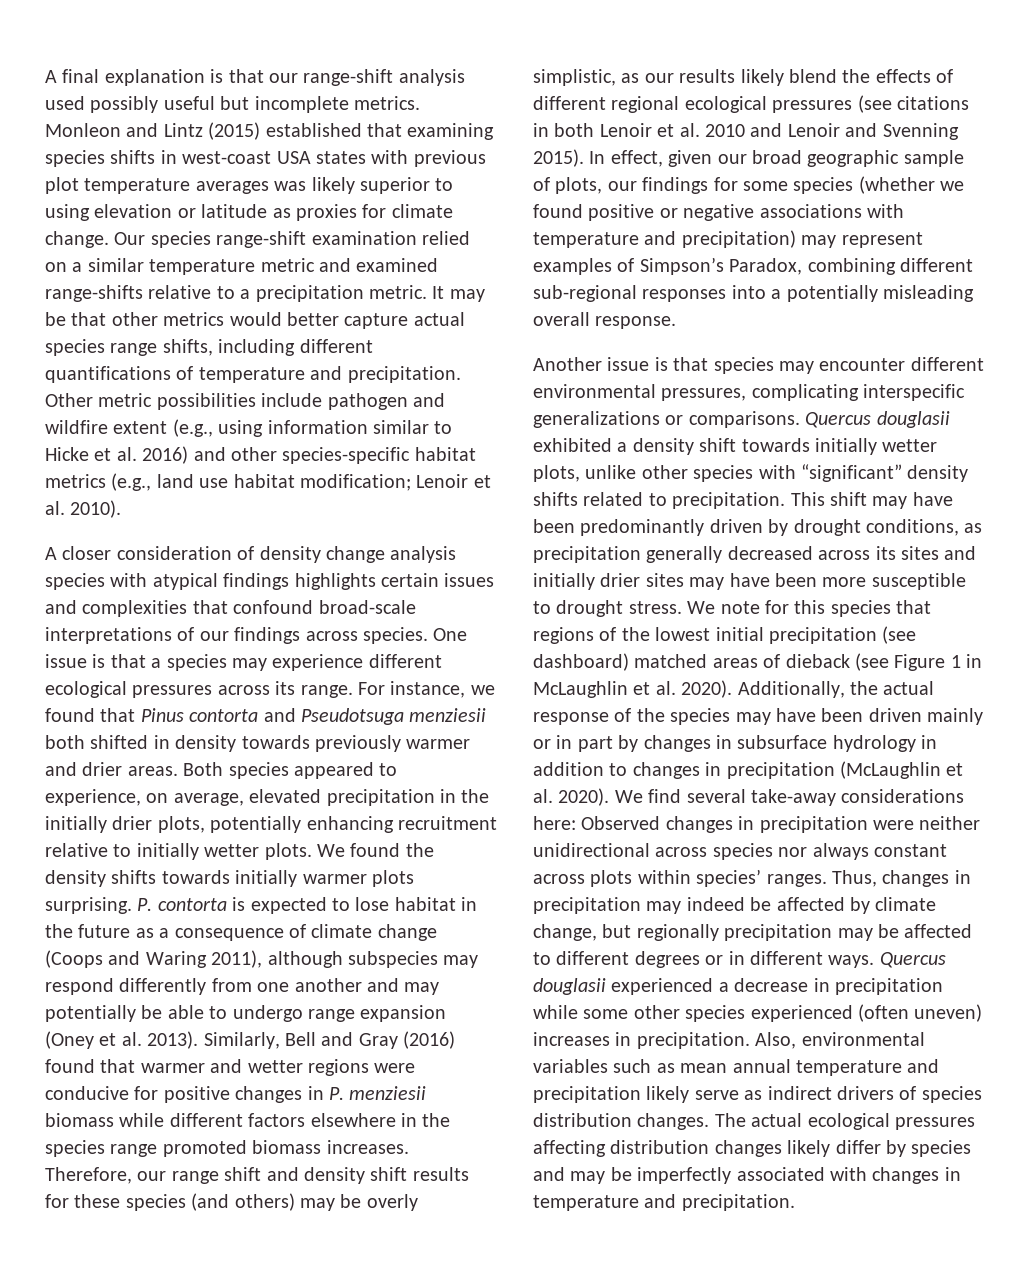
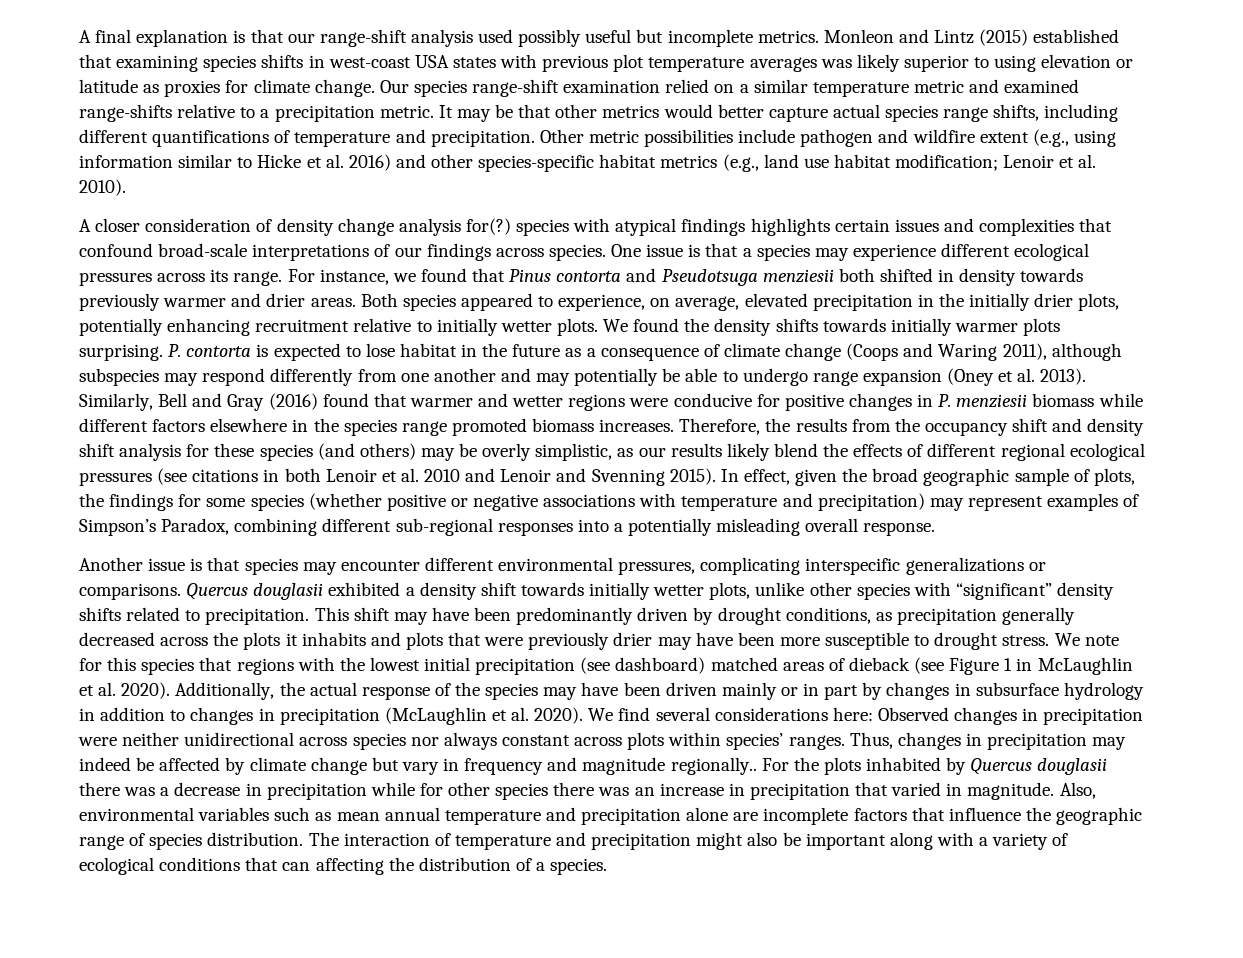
- A closer consideration of density change analysis species with atypical findings highlights certain issues and complexities that confound broad-scale interpretations of our findings across species.
+ A closer consideration of density change analysis for(?) species with atypical findings highlights certain issues and complexities that confound broad-scale interpretations of our findings across species.
- Therefore, our range shift and density shift results for these species (and others) may be overly simplistic, as our results likely blend the effects of different regional ecological pressures (see citations in both Lenoir et al. 2010 and Lenoir and Svenning 2015).
+ Therefore, the results from the occupancy shift and density shift analysis for these species (and others) may be overly simplistic, as our results likely blend the effects of different regional ecological pressures (see citations in both Lenoir et al. 2010 and Lenoir and Svenning 2015).
- In effect, given our broad geographic sample of plots, our findings for some species (whether we found positive or negative associations with temperature and precipitation) may represent examples of Simpson’s Paradox, combining different sub-regional responses into a potentially misleading overall response.
+ In effect, given the broad geographic sample of plots, the findings for some species (whether positive or negative associations with temperature and precipitation) may represent examples of Simpson’s Paradox, combining different sub-regional responses into a potentially misleading overall response.
- This shift may have been predominantly driven by drought conditions, as precipitation generally decreased across its sites and initially drier sites may have been more susceptible to drought stress.
+ This shift may have been predominantly driven by drought conditions, as precipitation generally decreased across the plots it inhabits and plots that were previously drier may have been more susceptible to drought stress.
- We note for this species that regions of the lowest initial precipitation (see dashboard) matched areas of dieback (see Figure 1 in McLaughlin et al. 2020).
+ We note for this species that regions with the lowest initial precipitation (see dashboard) matched areas of dieback (see Figure 1 in McLaughlin et al. 2020).
- We find several take-away considerations here: Observed changes in precipitation were neither unidirectional across species nor always constant across plots within species’ ranges.
+ We find several considerations here: Observed changes in precipitation were neither unidirectional across species nor always constant across plots within species’ ranges.
- Thus, changes in precipitation may indeed be affected by climate change, but regionally precipitation may be affected to different degrees or in different ways. Quercus douglasii experienced a decrease in precipitation while some other species experienced (often uneven) increases in precipitation.
+ Thus, changes in precipitation may indeed be affected by climate change but vary in frequency and magnitude regionally.. For the plots inhabited by Quercus douglasii there was a decrease in precipitation while for other species there was an increase in precipitation that varied in magnitude.
- Also, environmental variables such as mean annual temperature and precipitation likely serve as indirect drivers of species distribution changes. The actual ecological pressures affecting distribution changes likely differ by species and may be imperfectly associated with changes in temperature and precipitation.
+ Also, environmental variables such as mean annual temperature and precipitation alone are incomplete factors that influence the geographic range of species distribution. The interaction of temperature and precipitation might also be important along with a variety of ecological conditions that can affecting the distribution of a species.

